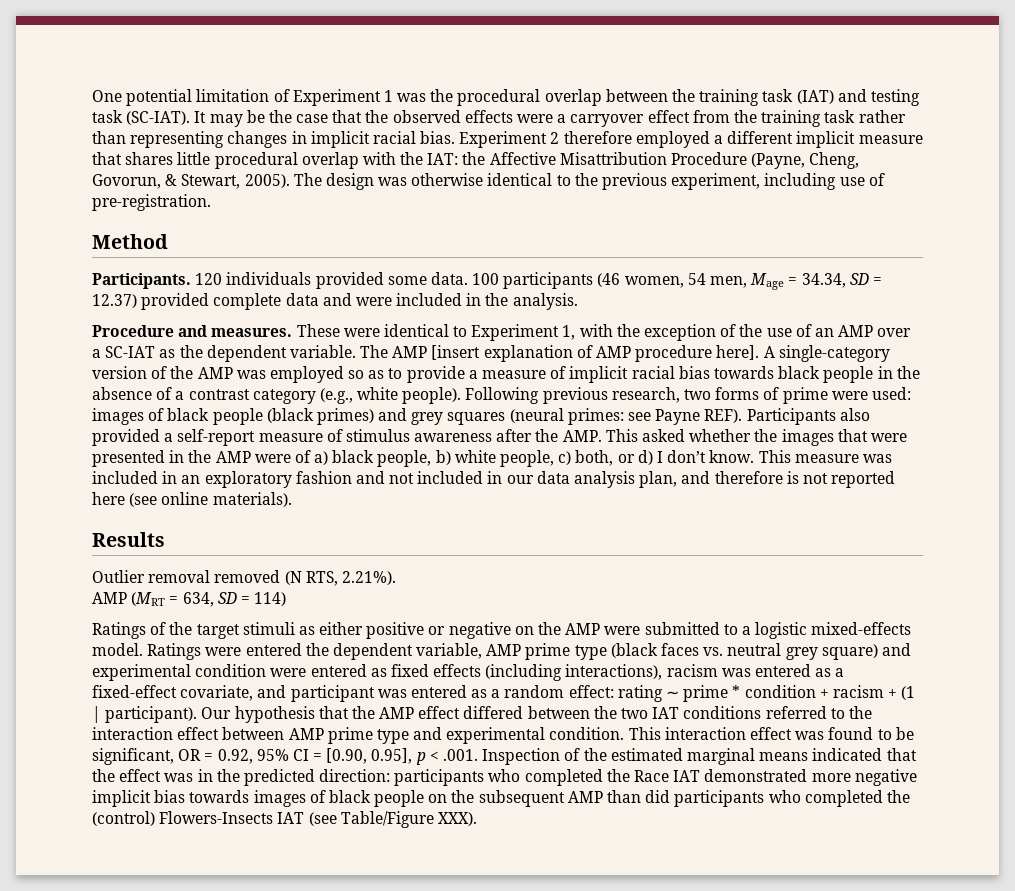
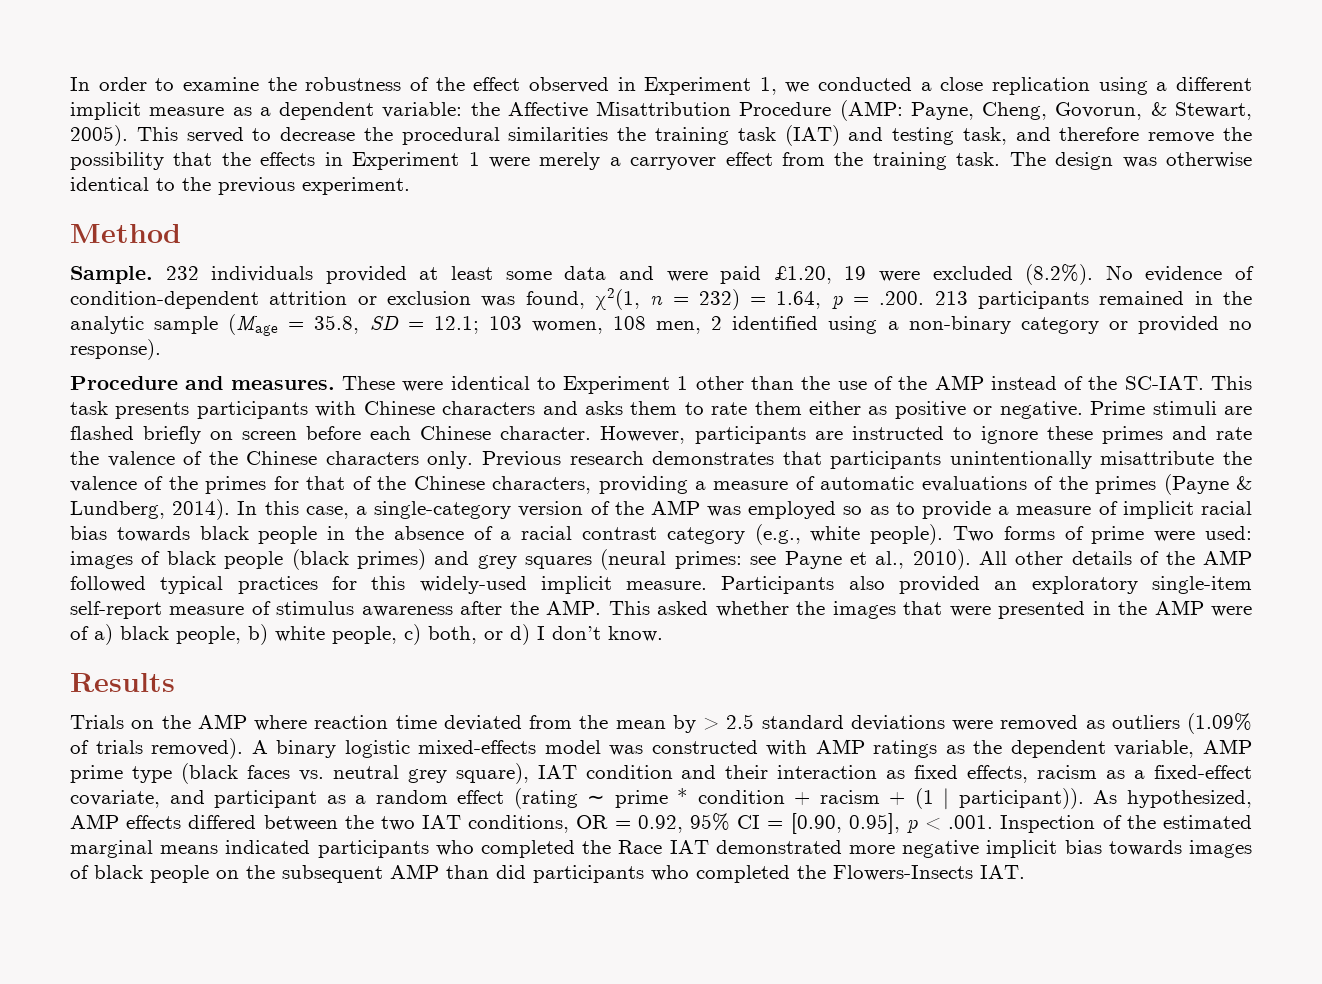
- One potential limitation of Experiment 1 was the procedural overlap between the training task (IAT) and testing task (SC-IAT). It may be the case that the observed effects were a carryover effect from the training task rather than representing changes in implicit racial bias. Experiment 2 therefore employed a different implicit measure that shares little procedural overlap with the IAT: the Affective Misattribution Procedure (Payne, Cheng, Govorun, & Stewart, 2005).
+ In order to examine the robustness of the effect observed in Experiment 1, we conducted a close replication using a different implicit measure as a dependent variable: the Affective Misattribution Procedure (AMP: Payne, Cheng, Govorun, & Stewart, 2005). This served to decrease the procedural similarities the training task (IAT) and testing task, and therefore remove the possibility that the effects in Experiment 1 were merely a carryover effect from the training task.
- The design was otherwise identical to the previous experiment, including use of pre-registration.
+ The design was otherwise identical to the previous experiment.
  Method
- Participants. 120 individuals provided some data. 100 participants (46 women, 54 men, Mage = 34.34, SD = 12.37) provided complete data and were included in the analysis.
+ Sample. 232 individuals provided at least some data and were paid £1.20, 19 were excluded (8.2%). No evidence of condition-dependent attrition or exclusion was found, χ2(1, n = 232) = 1.64, p = .200. 213 participants remained in the analytic sample (Mage = 35.8, SD = 12.1; 103 women, 108 men, 2 identified using a non-binary category or provided no response).
- These were identical to Experiment 1, with the exception of the use of an AMP over a SC-IAT as the dependent variable. The AMP [insert explanation of AMP procedure here]. A single-category version of the AMP was employed so as to provide a measure of implicit racial bias towards black people in the absence of a contrast category (e.g., white people).
+ These were identical to Experiment 1 other than the use of the AMP instead of the SC-IAT. This task presents participants with Chinese characters and asks them to rate them either as positive or negative. Prime stimuli are flashed briefly on screen before each Chinese character. However, participants are instructed to ignore these primes and rate the valence of the Chinese characters only. Previous research demonstrates that participants unintentionally misattribute the valence of the primes for that of the Chinese characters, providing a measure of automatic evaluations of the primes (Payne & Lundberg, 2014). In this case, a single-category version of the AMP was employed so as to provide a measure of implicit racial bias towards black people in the absence of a racial contrast category (e.g., white people).
- Following previous research, two forms of prime were used:
+ Two forms of prime were used:
- see Payne REF). Participants also provided a self-report measure of stimulus awareness after the AMP. This asked whether the images that were presented in the AMP were of a) black people, b) white people, c) both, or d) I don’t know. This measure was included in an exploratory fashion and not included in our data analysis plan, and therefore is not reported here (see online materials).
+ see Payne et al., 2010). All other details of the AMP followed typical practices for this widely-used implicit measure. Participants also provided an exploratory single-item self-report measure of stimulus awareness after the AMP. This asked whether the images that were presented in the AMP were of a) black people, b) white people, c) both, or d) I don’t know.
  Results
- Outlier removal removed (N RTS, 2.21%).
- AMP (MRT = 634, SD = 114)
- Ratings of the target stimuli as either positive or negative on the AMP were submitted to a logistic mixed-effects model. Ratings were entered the dependent variable, AMP prime type (black faces vs. neutral grey square) and experimental condition were entered as fixed effects (including interactions), racism was entered as a fixed-effect covariate, and participant was entered as a random effect: rating ∼ prime * condition + racism + (1 | participant). Our hypothesis that the AMP effect differed between the two IAT conditions referred to the interaction effect between AMP prime type and experimental condition. This interaction effect was found to be significant, OR = 0.92, 95% CI = [0.90, 0.95], p < .001. Inspection of the estimated marginal means indicated that the effect was in the predicted direction: participants who completed the Race IAT demonstrated more negative implicit bias towards images of black people on the subsequent AMP than did participants who completed the (control) Flowers-Insects IAT (see Table/Figure XXX).
+ Trials on the AMP where reaction time deviated from the mean by > 2.5 standard deviations were removed as outliers (1.09% of trials removed). A binary logistic mixed-effects model was constructed with AMP ratings as the dependent variable, AMP prime type (black faces vs. neutral grey square), IAT condition and their interaction as fixed effects, racism as a fixed-effect covariate, and participant as a random effect (rating ∼ prime * condition + racism + (1 | participant)). As hypothesized, AMP effects differed between the two IAT conditions, OR = 0.92, 95% CI = [0.90, 0.95], p < .001. Inspection of the estimated marginal means indicated participants who completed the Race IAT demonstrated more negative implicit bias towards images of black people on the subsequent AMP than did participants who completed the Flowers-Insects IAT.

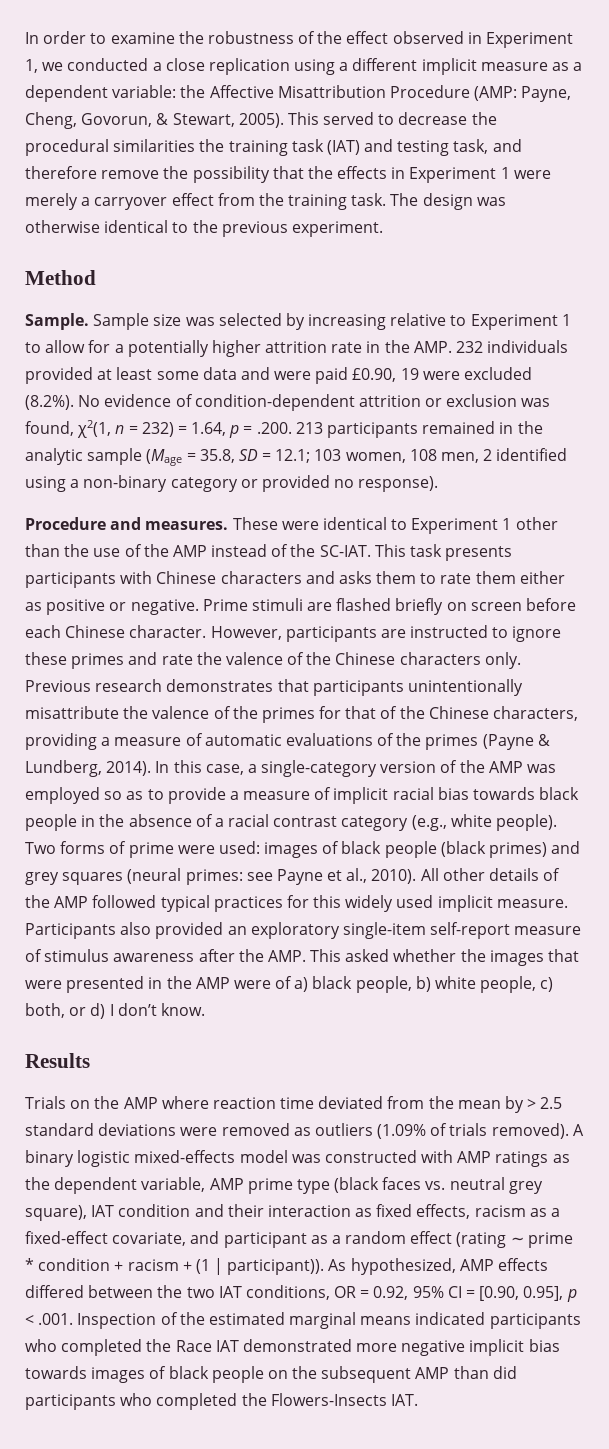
- 232 individuals provided at least some data and were paid £1.20, 19 were excluded (8.2%). No evidence of condition-dependent attrition or exclusion was found, χ2(1, n = 232) = 1.64, p = .200. 213 participants remained in the analytic sample (Mage = 35.8, SD = 12.1; 103 women, 108 men, 2 identified using a non-binary category or provided no response).
+ Sample size was selected by increasing relative to Experiment 1 to allow for a potentially higher attrition rate in the AMP. 232 individuals provided at least some data and were paid £0.90, 19 were excluded (8.2%). No evidence of condition-dependent attrition or exclusion was found, χ2(1, n = 232) = 1.64, p = .200. 213 participants remained in the analytic sample (Mage = 35.8, SD = 12.1; 103 women, 108 men, 2 identified using a non-binary category or provided no response).
- All other details of the AMP followed typical practices for this widely-used implicit measure.
+ All other details of the AMP followed typical practices for this widely used implicit measure.

